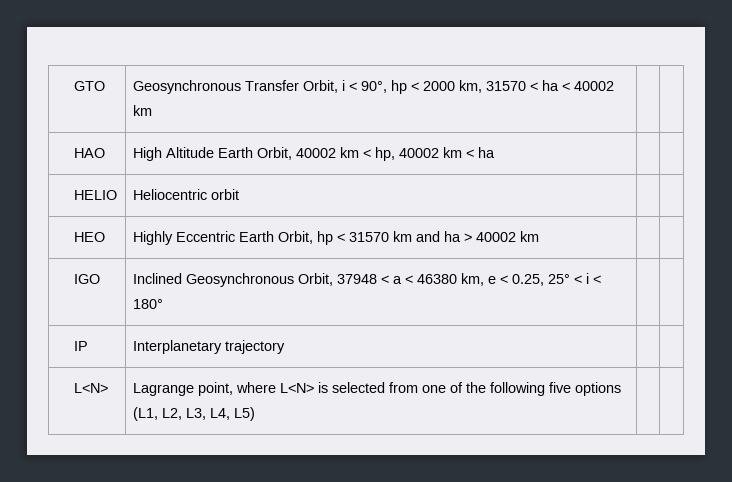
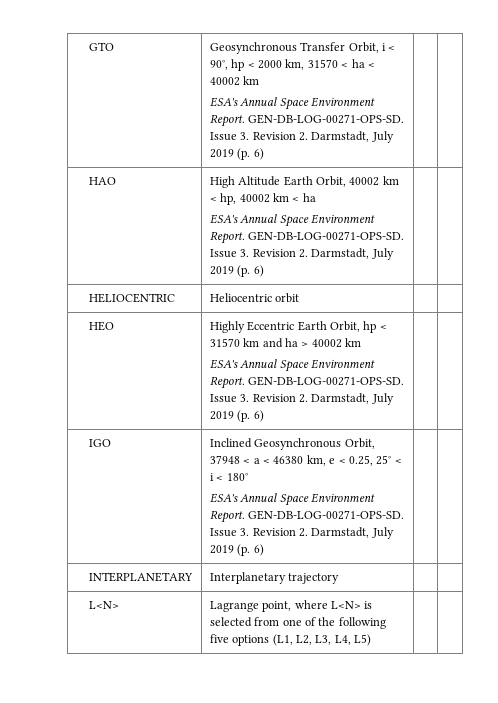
- GTO | Geosynchronous Transfer Orbit, i < 90°, hp < 2000 km, 31570 < ha < 40002 km | |
+ GTO | Geosynchronous Transfer Orbit, i < 90°, hp < 2000 km, 31570 < ha < 40002 km
+ ESA's Annual Space Environment Report. GEN-DB-LOG-00271-OPS-SD. Issue 3. Revision 2. Darmstadt, July 2019 (p. 6) | |
- HAO | High Altitude Earth Orbit, 40002 km < hp, 40002 km < ha | |
- HELIO | Heliocentric orbit | |
+ HAO | High Altitude Earth Orbit, 40002 km < hp, 40002 km < ha
+ ESA's Annual Space Environment Report. GEN-DB-LOG-00271-OPS-SD. Issue 3. Revision 2. Darmstadt, July 2019 (p. 6) | |
+ HELIOCENTRIC | Heliocentric orbit | |
- HEO | Highly Eccentric Earth Orbit, hp < 31570 km and ha > 40002 km | |
+ HEO | Highly Eccentric Earth Orbit, hp < 31570 km and ha > 40002 km
+ ESA's Annual Space Environment Report. GEN-DB-LOG-00271-OPS-SD. Issue 3. Revision 2. Darmstadt, July 2019 (p. 6) | |
- IGO | Inclined Geosynchronous Orbit, 37948 < a < 46380 km, e < 0.25, 25° < i < 180° | |
- IP | Interplanetary trajectory | |
+ IGO | Inclined Geosynchronous Orbit, 37948 < a < 46380 km, e < 0.25, 25° < i < 180°
+ ESA's Annual Space Environment Report. GEN-DB-LOG-00271-OPS-SD. Issue 3. Revision 2. Darmstadt, July 2019 (p. 6) | |
+ INTERPLANETARY | Interplanetary trajectory | |

